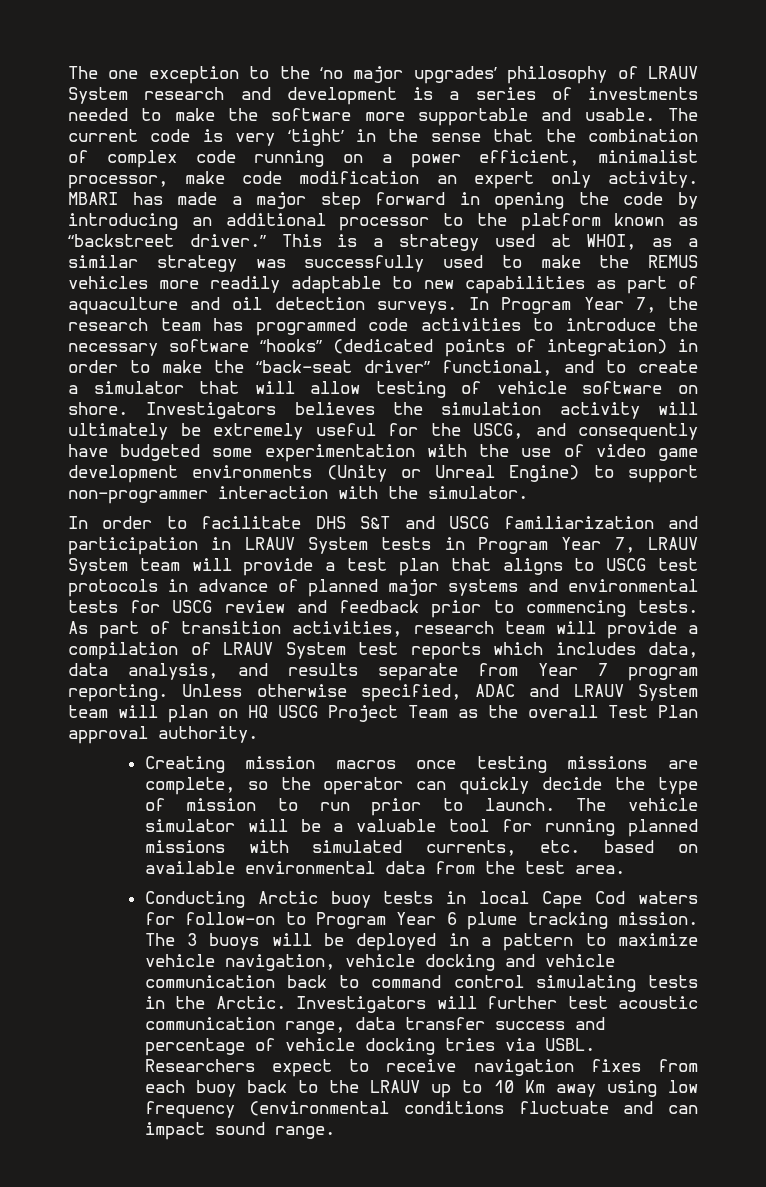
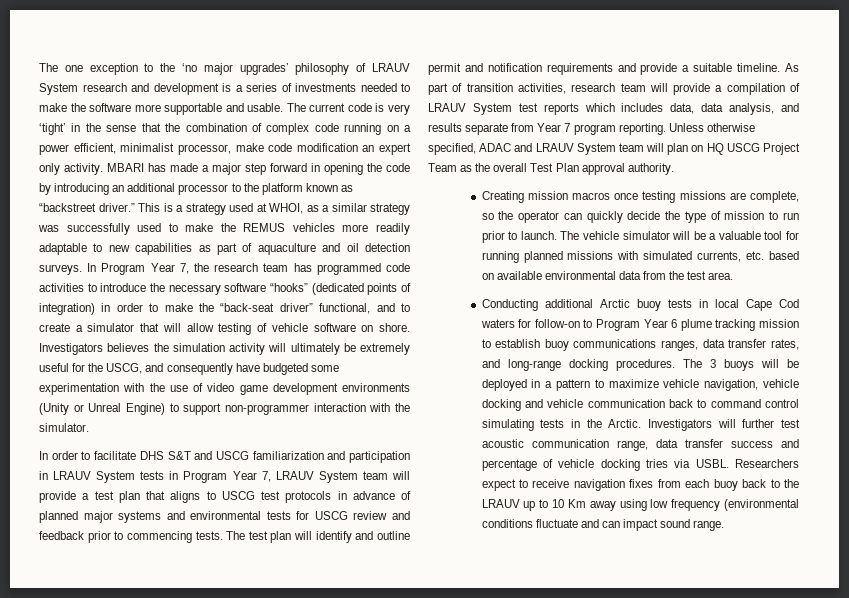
+ The test plan will identify and outline permit and notification requirements and provide a suitable timeline.
- Conducting Arctic buoy tests in local Cape Cod waters for follow-on to Program Year 6 plume tracking mission.
+ Conducting additional Arctic buoy tests in local Cape Cod waters for follow-on to Program Year 6 plume tracking mission to establish buoy communications ranges, data transfer rates, and long-range docking procedures.

